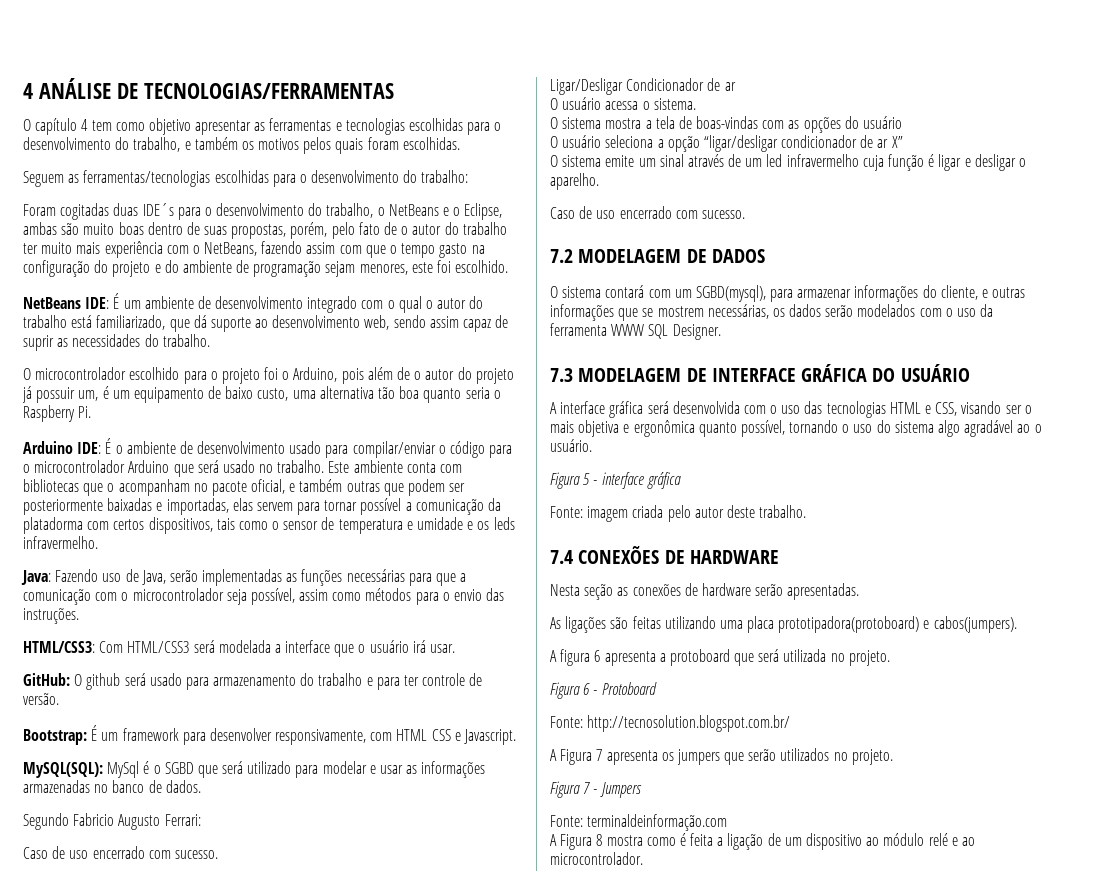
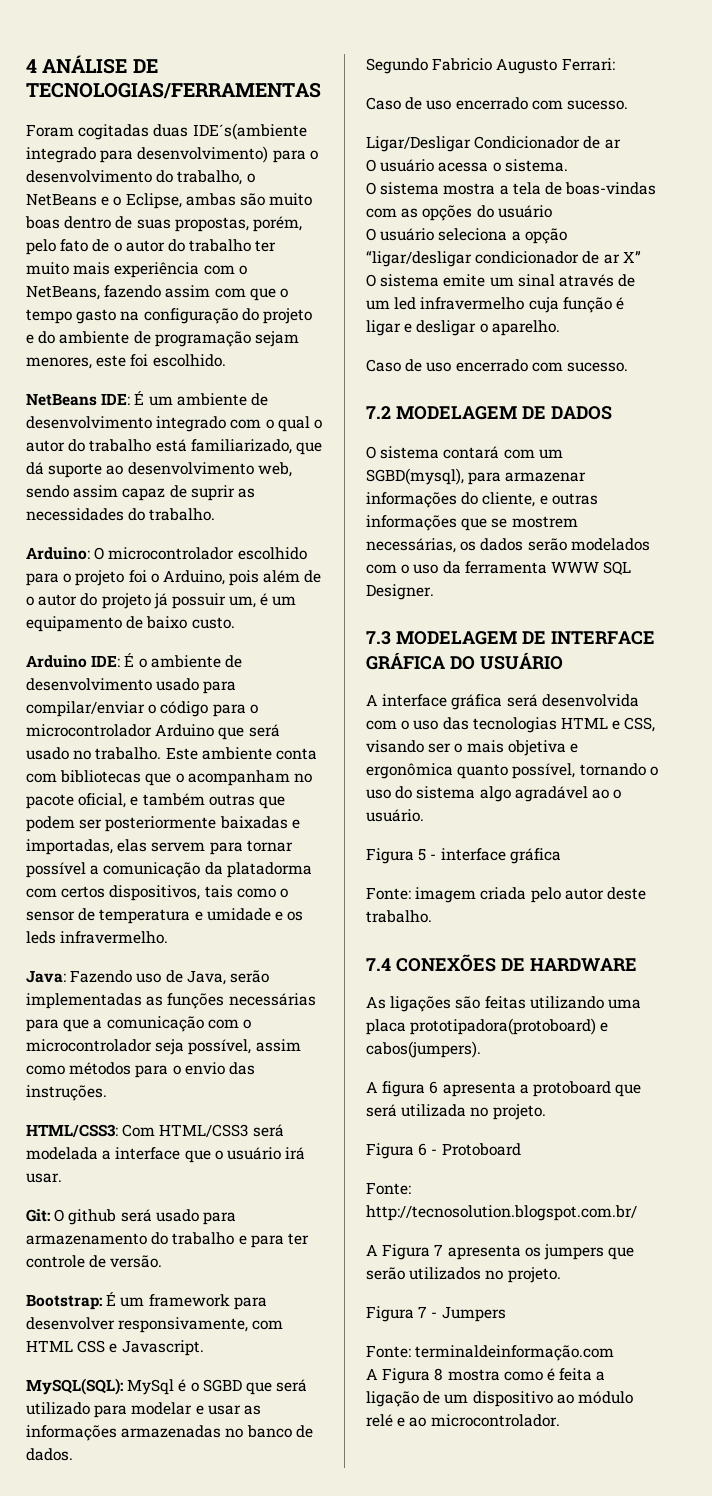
- O capítulo 4 tem como objetivo apresentar as ferramentas e tecnologias escolhidas para o desenvolvimento do trabalho, e também os motivos pelos quais foram escolhidas.
- Seguem as ferramentas/tecnologias escolhidas para o desenvolvimento do trabalho:
- Foram cogitadas duas IDE´s para o desenvolvimento do trabalho, o NetBeans e o Eclipse, ambas são muito boas dentro de suas propostas, porém, pelo fato de o autor do trabalho ter muito mais experiência com o NetBeans, fazendo assim com que o tempo gasto na configuração do projeto e do ambiente de programação sejam menores, este foi escolhido.
+ Foram cogitadas duas IDE´s(ambiente integrado para desenvolvimento) para o desenvolvimento do trabalho, o NetBeans e o Eclipse, ambas são muito boas dentro de suas propostas, porém, pelo fato de o autor do trabalho ter muito mais experiência com o NetBeans, fazendo assim com que o tempo gasto na configuração do projeto e do ambiente de programação sejam menores, este foi escolhido.
- O microcontrolador escolhido para o projeto foi o Arduino, pois além de o autor do projeto já possuir um, é um equipamento de baixo custo, uma alternativa tão boa quanto seria o Raspberry Pi.
+ Arduino: O microcontrolador escolhido para o projeto foi o Arduino, pois além de o autor do projeto já possuir um, é um equipamento de baixo custo.
- GitHub: O github será usado para armazenamento do trabalho e para ter controle de versão.
+ Git: O github será usado para armazenamento do trabalho e para ter controle de versão.
- Nesta seção as conexões de hardware serão apresentadas.

